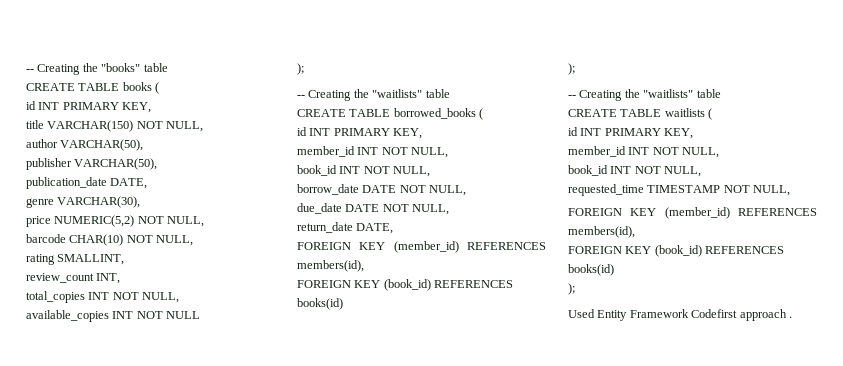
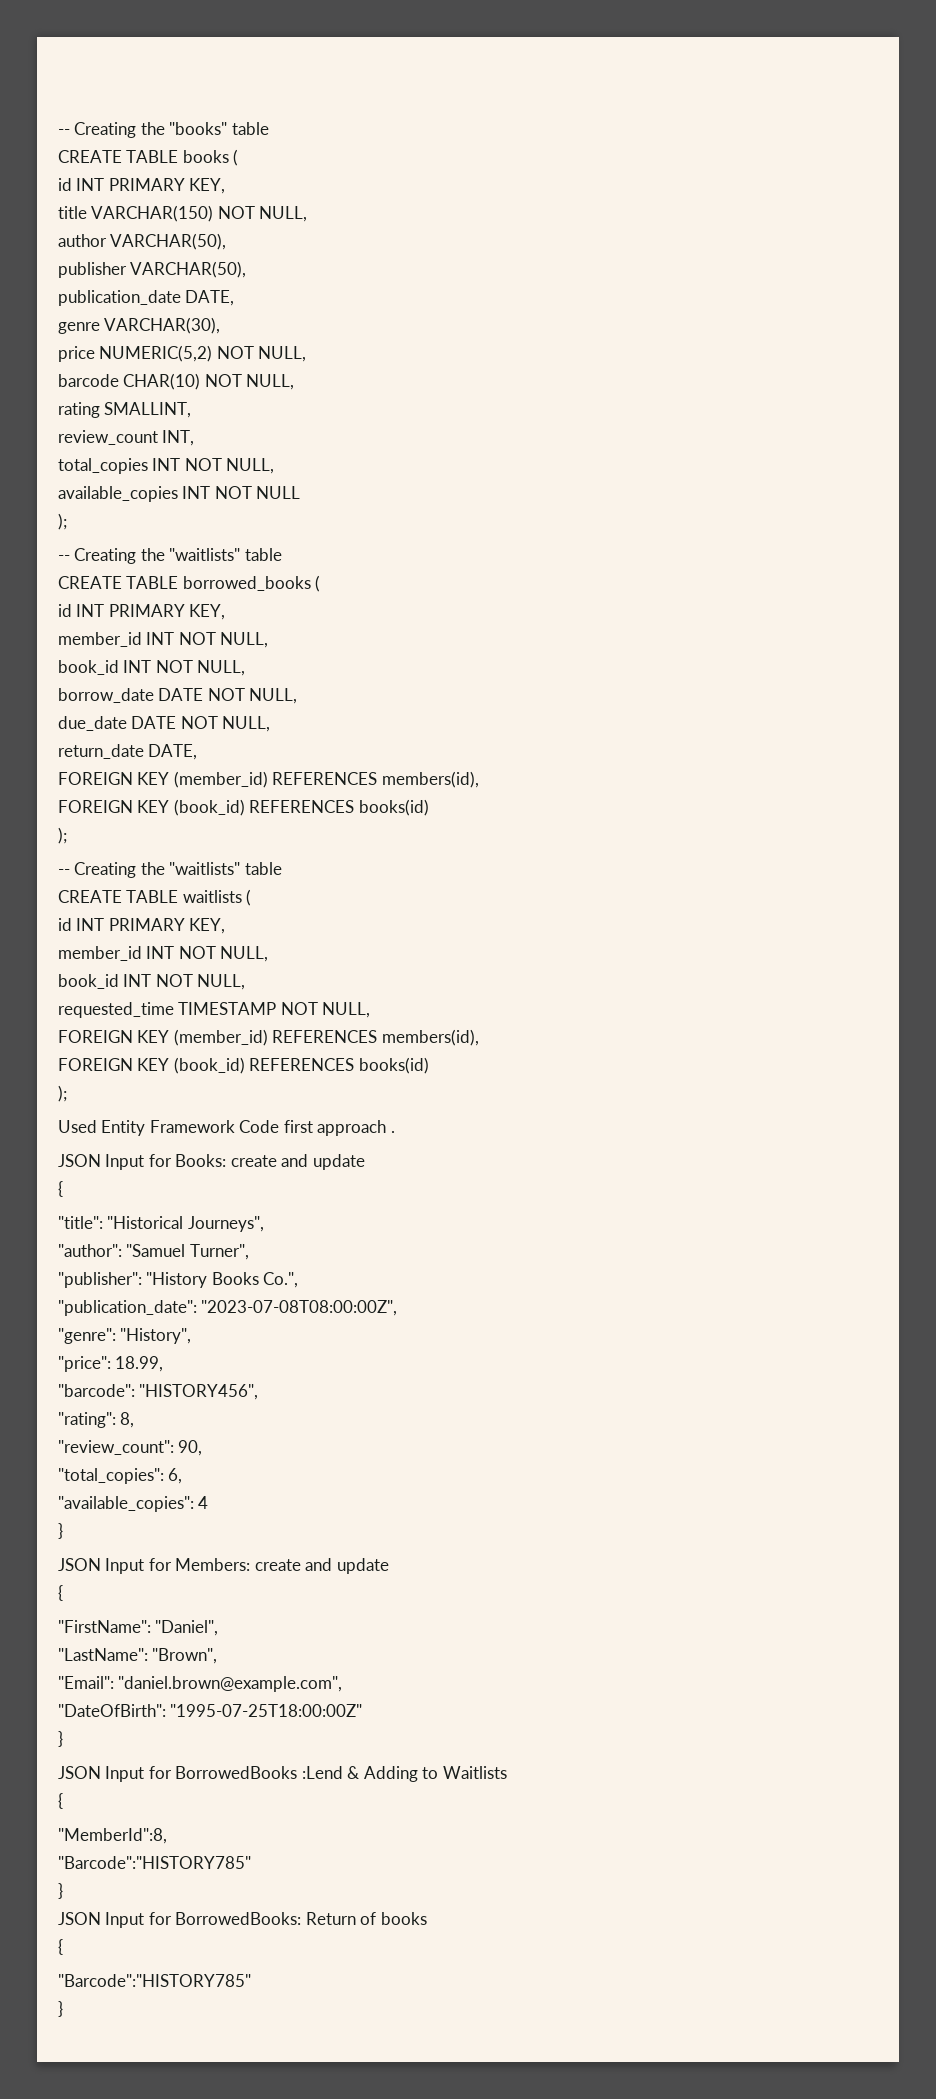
- Used Entity Framework Codefirst approach .
+ Used Entity Framework Code first approach .
+ JSON Input for Books: create and update
+ {
+ "title": "Historical Journeys",
+ "author": "Samuel Turner",
+ "publisher": "History Books Co.",
+ "publication_date": "2023-07-08T08:00:00Z",
+ "genre": "History",
+ "price": 18.99,
+ "barcode": "HISTORY456",
+ "rating": 8,
+ "review_count": 90,
+ "total_copies": 6,
+ "available_copies": 4
+ }
+ JSON Input for Members: create and update
+ {
+ "FirstName": "Daniel",
+ "LastName": "Brown",
+ "Email": "daniel.brown@example.com",
+ "DateOfBirth": "1995-07-25T18:00:00Z"
+ }
+ JSON Input for BorrowedBooks :Lend & Adding to Waitlists
+ {
+ "MemberId":8,
+ "Barcode":"HISTORY785"
+ }
+ JSON Input for BorrowedBooks: Return of books
+ {
+ "Barcode":"HISTORY785"
+ }

